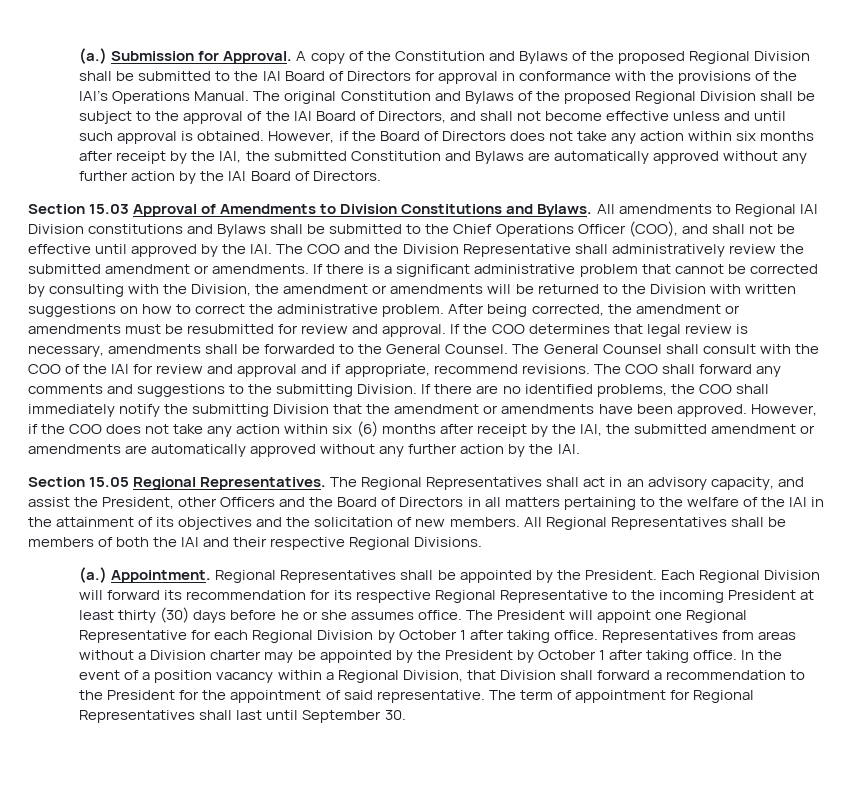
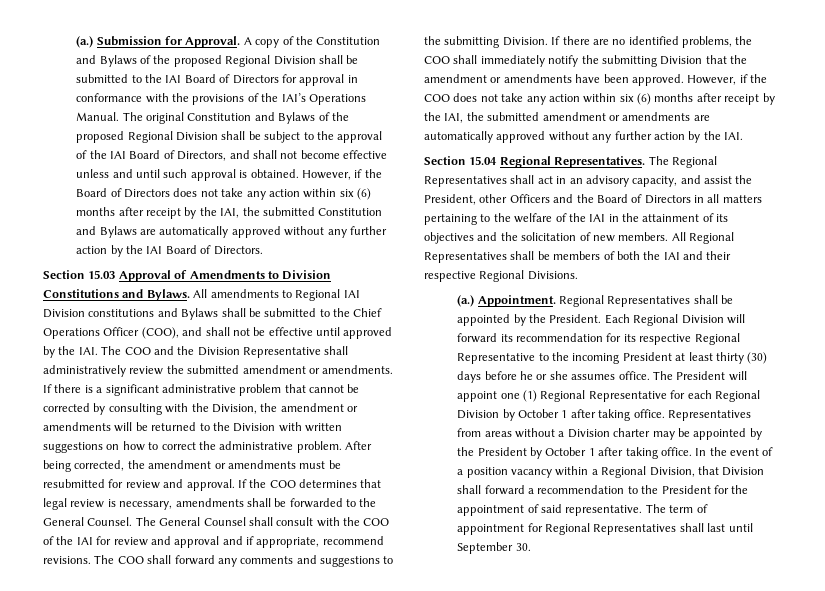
- However, if the Board of Directors does not take any action within six months after receipt by the IAI, the submitted Constitution and Bylaws are automatically approved without any further action by the IAI Board of Directors.
+ However, if the Board of Directors does not take any action within six (6) months after receipt by the IAI, the submitted Constitution and Bylaws are automatically approved without any further action by the IAI Board of Directors.
- Section 15.05 Regional Representatives.
+ Section 15.04 Regional Representatives.
- The President will appoint one Regional Representative for each Regional Division by October 1 after taking office.
+ The President will appoint one (1) Regional Representative for each Regional Division by October 1 after taking office.

